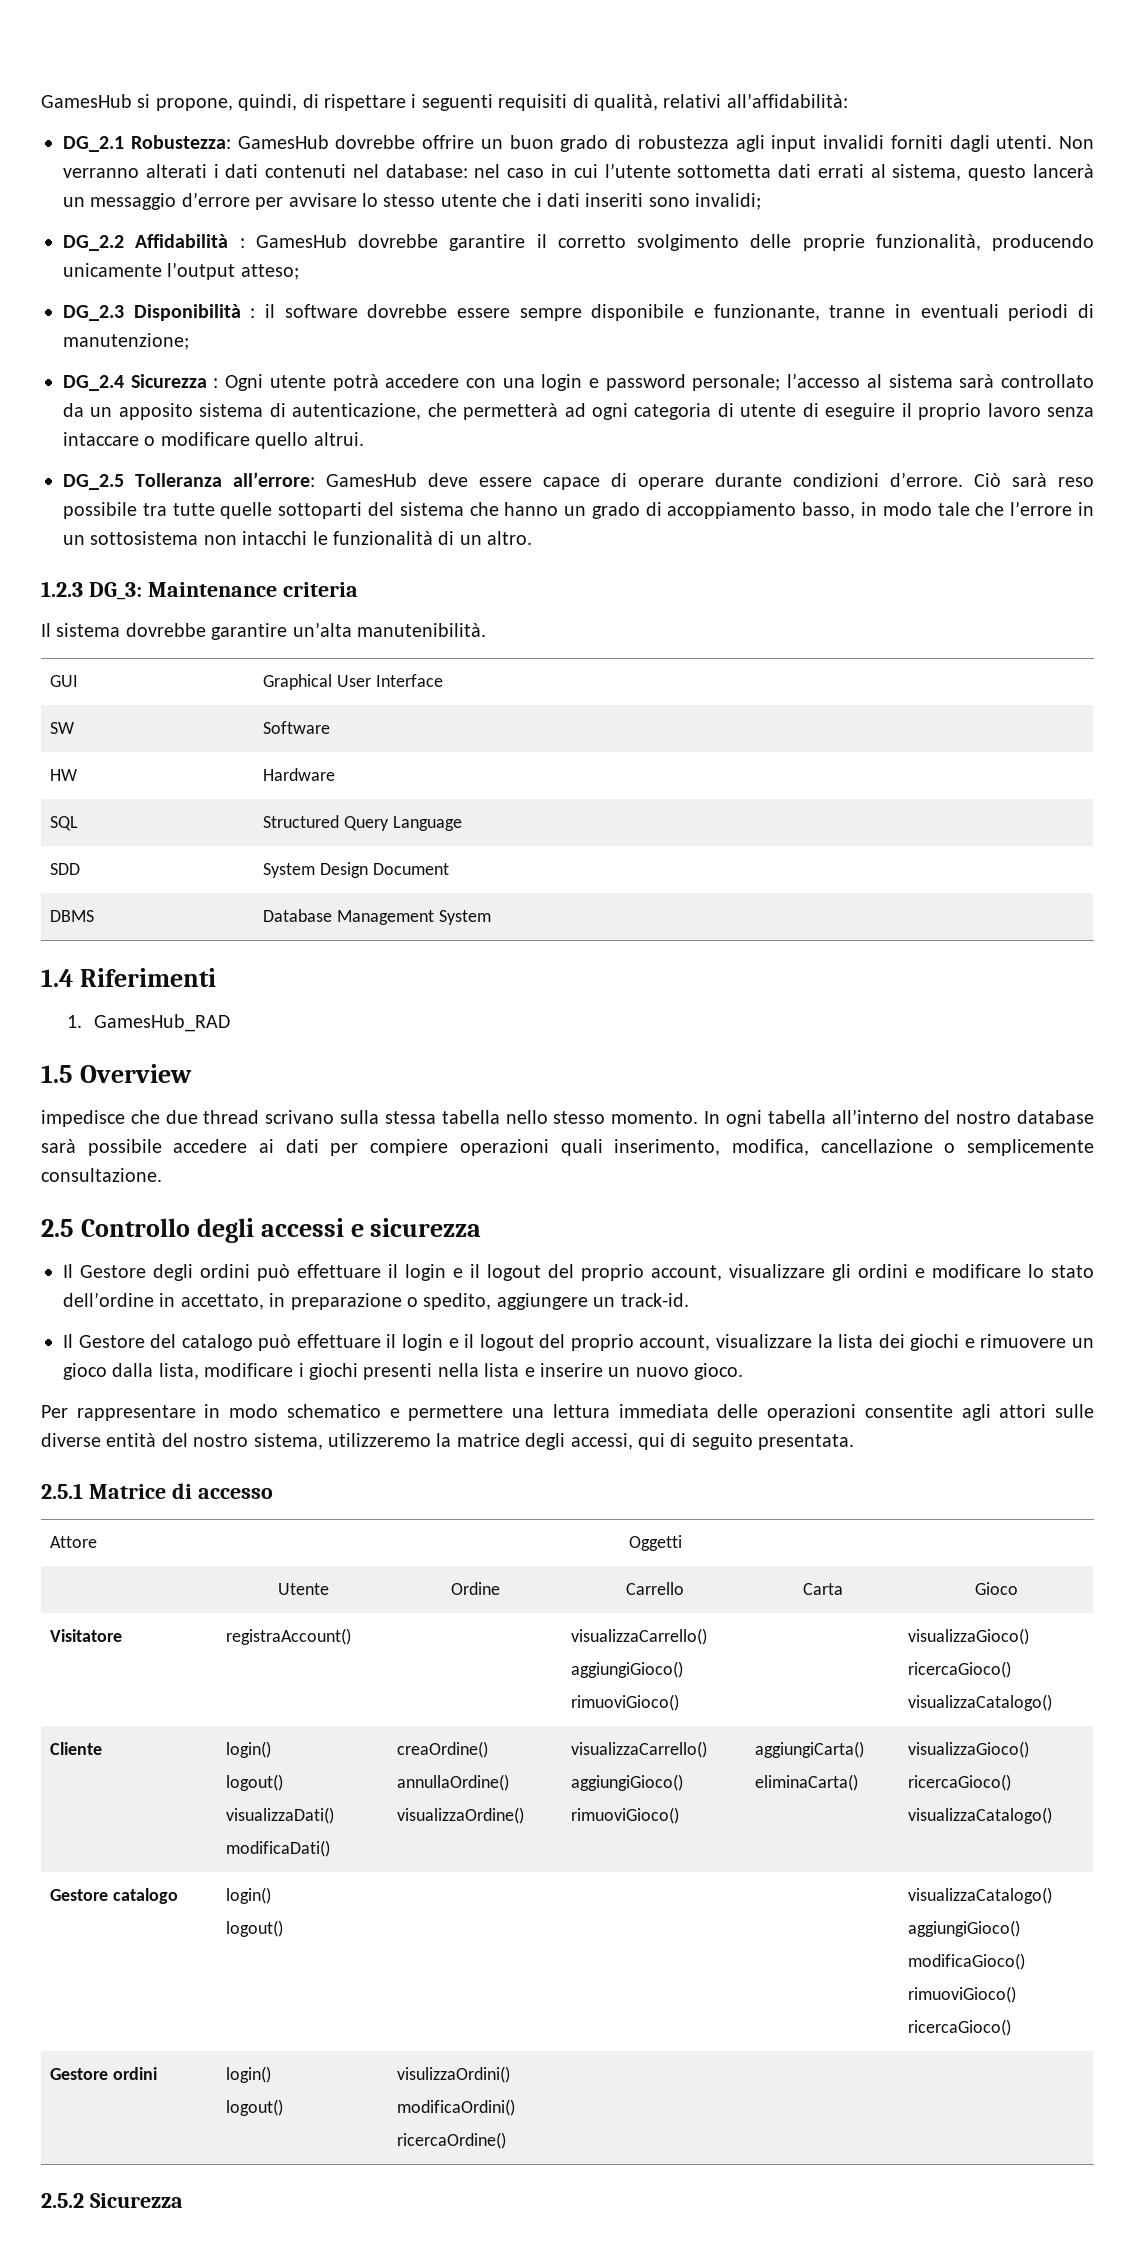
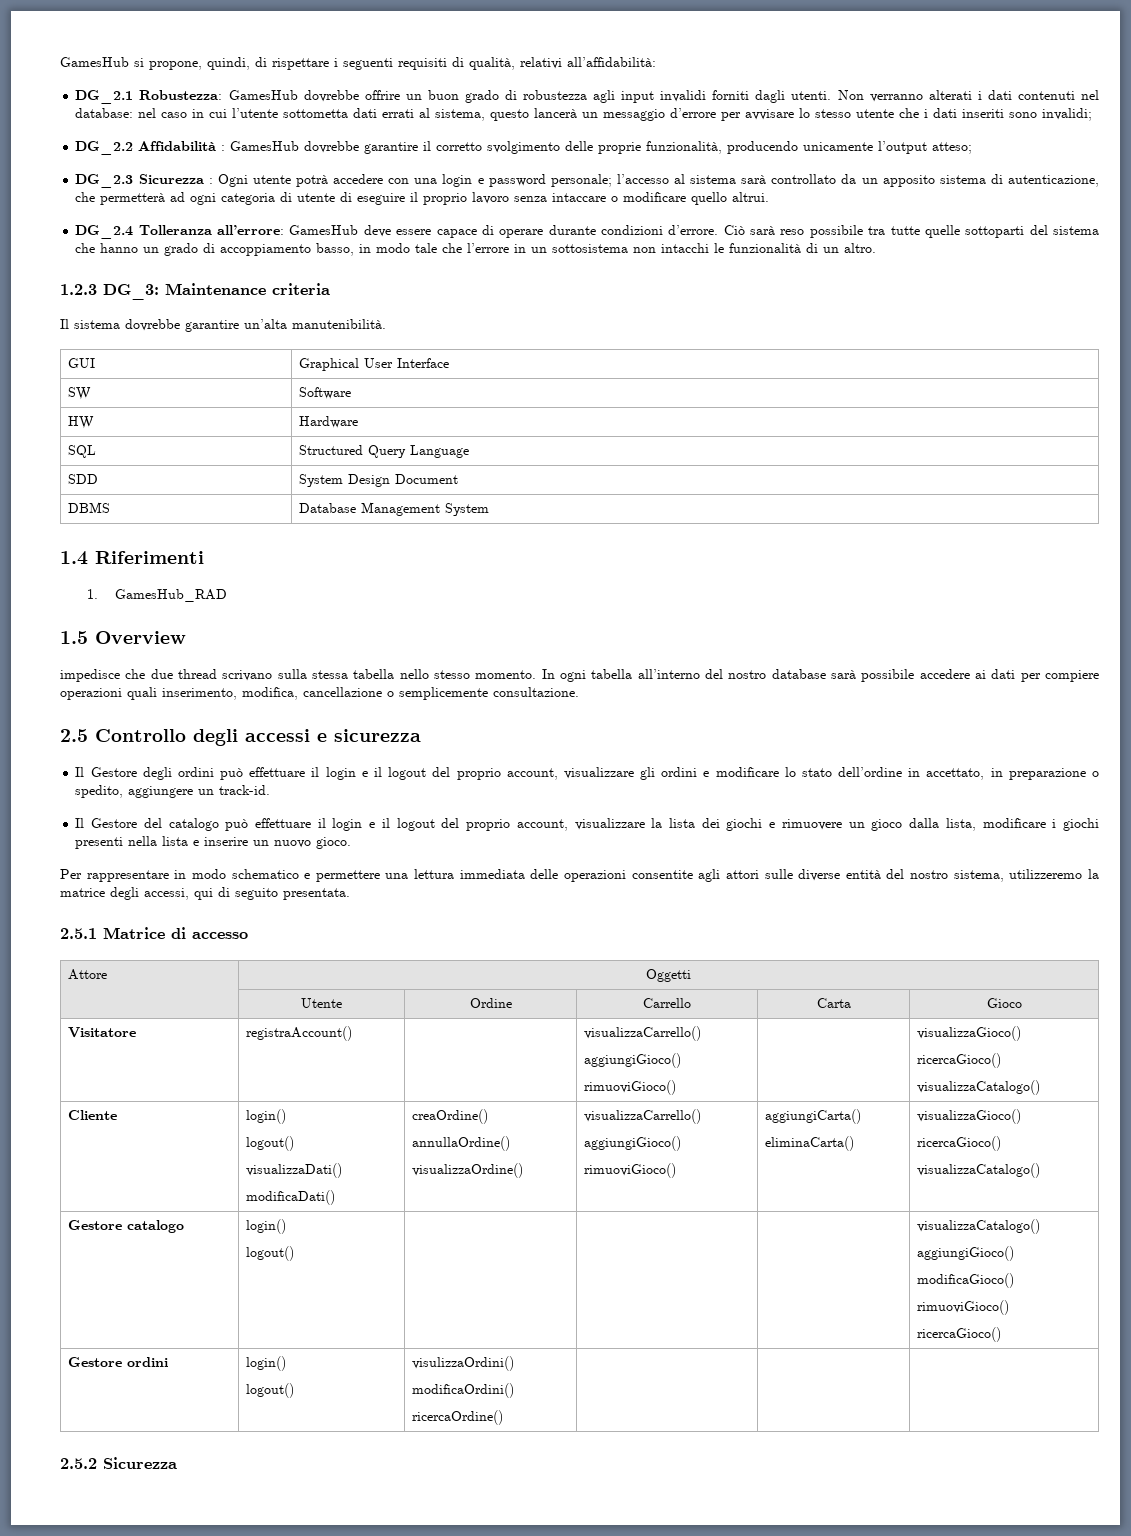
- DG_2.3 Disponibilità : il software dovrebbe essere sempre disponibile e funzionante, tranne in eventuali periodi di manutenzione;
- DG_2.4 Sicurezza : Ogni utente potrà accedere con una login e password personale; l’accesso al sistema sarà controllato da un apposito sistema di autenticazione, che permetterà ad ogni categoria di utente di eseguire il proprio lavoro senza intaccare o modificare quello altrui.
+ DG_2.3 Sicurezza : Ogni utente potrà accedere con una login e password personale; l’accesso al sistema sarà controllato da un apposito sistema di autenticazione, che permetterà ad ogni categoria di utente di eseguire il proprio lavoro senza intaccare o modificare quello altrui.
- DG_2.5 Tolleranza all’errore: GamesHub deve essere capace di operare durante condizioni d’errore.
+ DG_2.4 Tolleranza all’errore: GamesHub deve essere capace di operare durante condizioni d’errore.

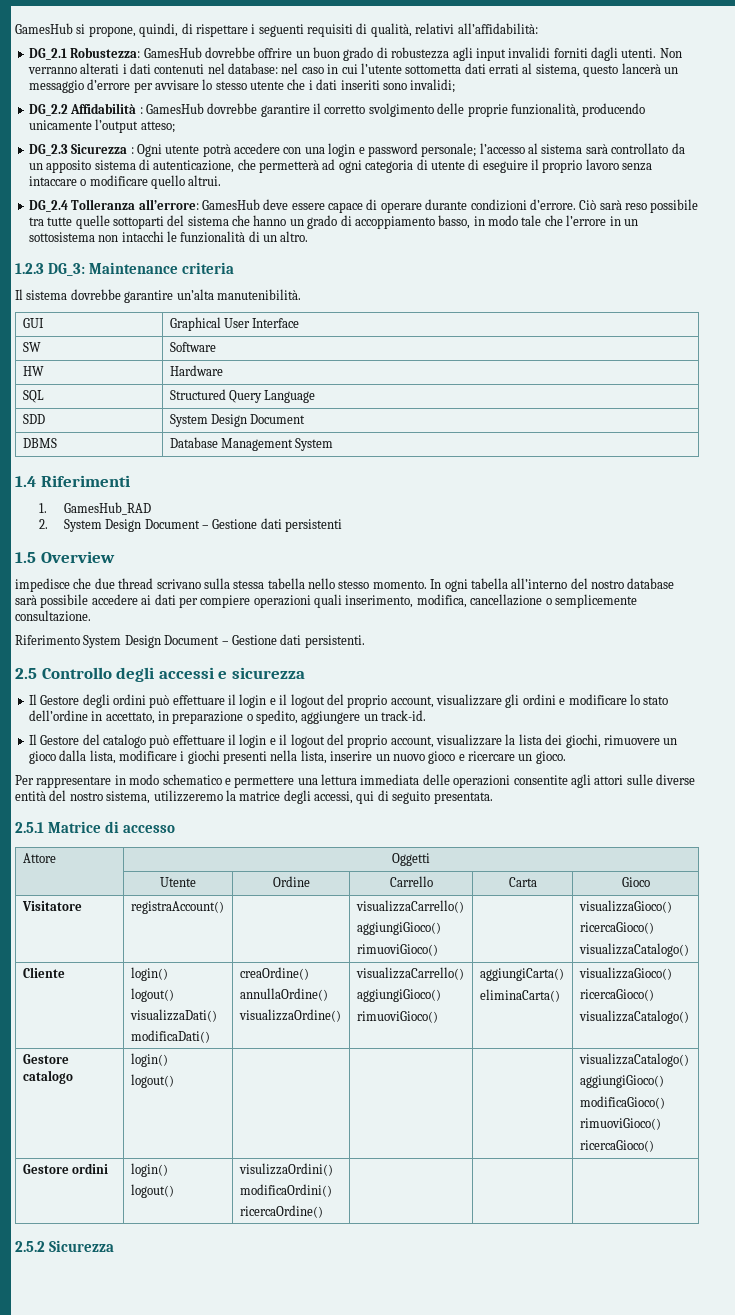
+ 2. System Design Document – Gestione dati persistenti
+ Riferimento System Design Document – Gestione dati persistenti.
- Il Gestore del catalogo può effettuare il login e il logout del proprio account, visualizzare la lista dei giochi e rimuovere un gioco dalla lista, modificare i giochi presenti nella lista e inserire un nuovo gioco.
+ Il Gestore del catalogo può effettuare il login e il logout del proprio account, visualizzare la lista dei giochi, rimuovere un gioco dalla lista, modificare i giochi presenti nella lista, inserire un nuovo gioco e ricercare un gioco.

